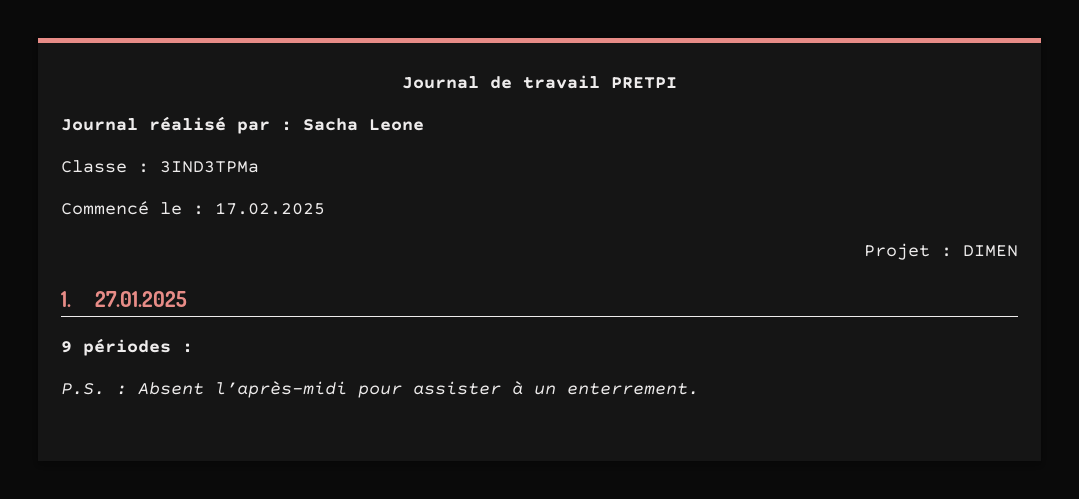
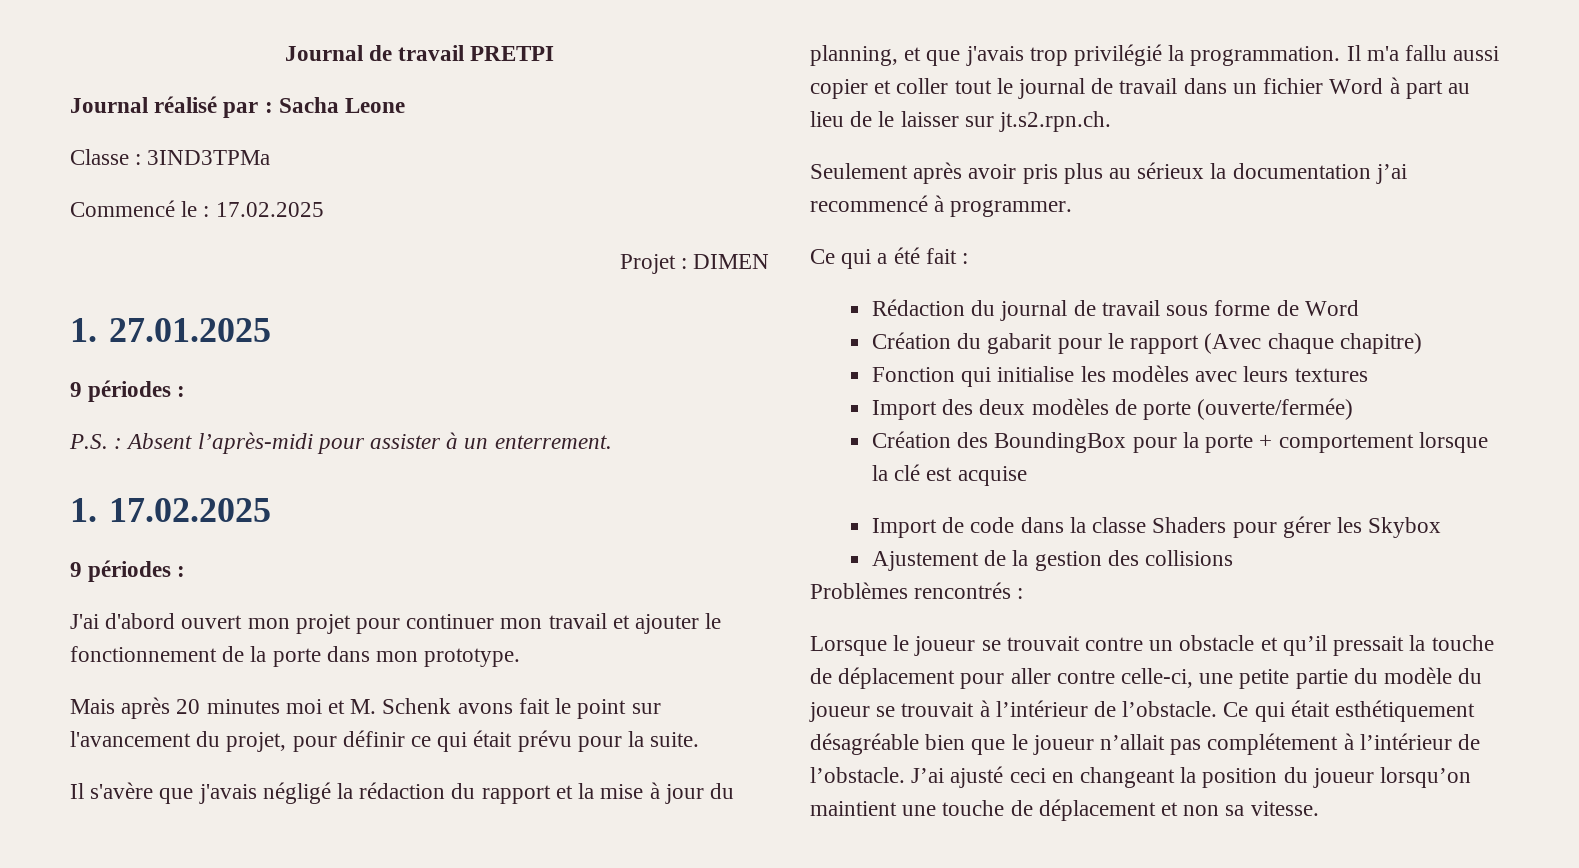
+ 1. 17.02.2025
+ 9 périodes :
+ J'ai d'abord ouvert mon projet pour continuer mon travail et ajouter le fonctionnement de la porte dans mon prototype.
+ Mais après 20 minutes moi et M. Schenk avons fait le point sur l'avancement du projet, pour définir ce qui était prévu pour la suite.
+ Il s'avère que j'avais négligé la rédaction du rapport et la mise à jour du planning, et que j'avais trop privilégié la programmation. Il m'a fallu aussi copier et coller tout le journal de travail dans un fichier Word à part au lieu de le laisser sur jt.s2.rpn.ch.
+ Seulement après avoir pris plus au sérieux la documentation j’ai recommencé à programmer.
+ Ce qui a été fait :
+ Rédaction du journal de travail sous forme de Word
+ Création du gabarit pour le rapport (Avec chaque chapitre)
+ Fonction qui initialise les modèles avec leurs textures
+ Import des deux modèles de porte (ouverte/fermée)
+ Création des BoundingBox pour la porte + comportement lorsque la clé est acquise
+ Import de code dans la classe Shaders pour gérer les Skybox
+ Ajustement de la gestion des collisions
+ Problèmes rencontrés :
+ Lorsque le joueur se trouvait contre un obstacle et qu’il pressait la touche de déplacement pour aller contre celle-ci, une petite partie du modèle du joueur se trouvait à l’intérieur de l’obstacle. Ce qui était esthétiquement désagréable bien que le joueur n’allait pas complétement à l’intérieur de l’obstacle. J’ai ajusté ceci en changeant la position du joueur lorsqu’on maintient une touche de déplacement et non sa vitesse.

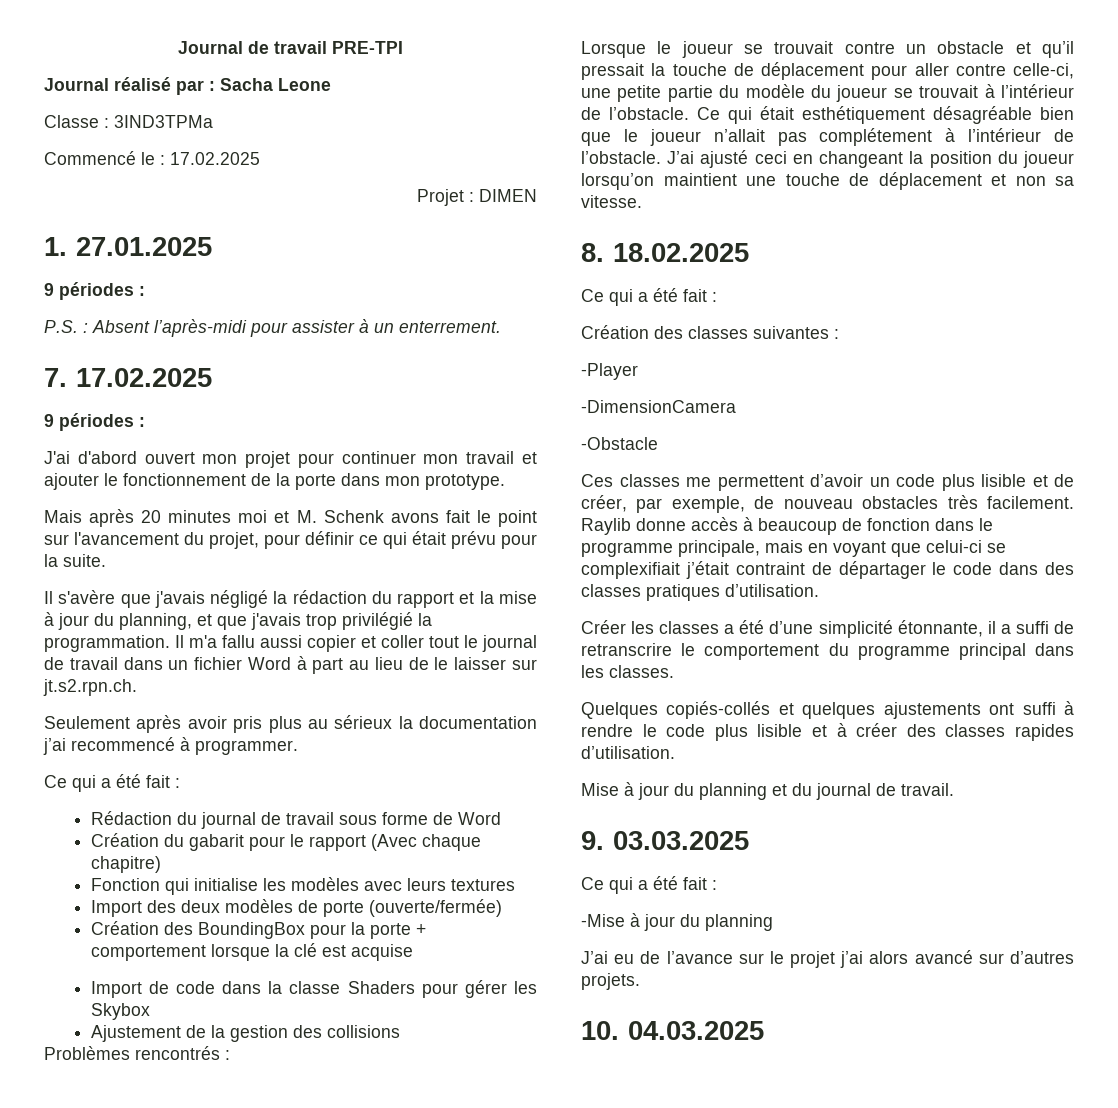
- Journal de travail PRETPI
+ Journal de travail PRE-TPI
- 1. 17.02.2025
+ 7. 17.02.2025
+ 8. 18.02.2025
+ Ce qui a été fait :
+ Création des classes suivantes :
+ -Player
+ -DimensionCamera
+ -Obstacle
+ Ces classes me permettent d’avoir un code plus lisible et de créer, par exemple, de nouveau obstacles très facilement. Raylib donne accès à beaucoup de fonction dans le programme principale, mais en voyant que celui-ci se complexifiait j’était contraint de départager le code dans des classes pratiques d’utilisation.
+ Créer les classes a été d’une simplicité étonnante, il a suffi de retranscrire le comportement du programme principal dans les classes.
+ Quelques copiés-collés et quelques ajustements ont suffi à rendre le code plus lisible et à créer des classes rapides d’utilisation.
+ Mise à jour du planning et du journal de travail.
+ 9. 03.03.2025
+ Ce qui a été fait :
+ -Mise à jour du planning
+ J’ai eu de l’avance sur le projet j’ai alors avancé sur d’autres projets.
+ 10. 04.03.2025

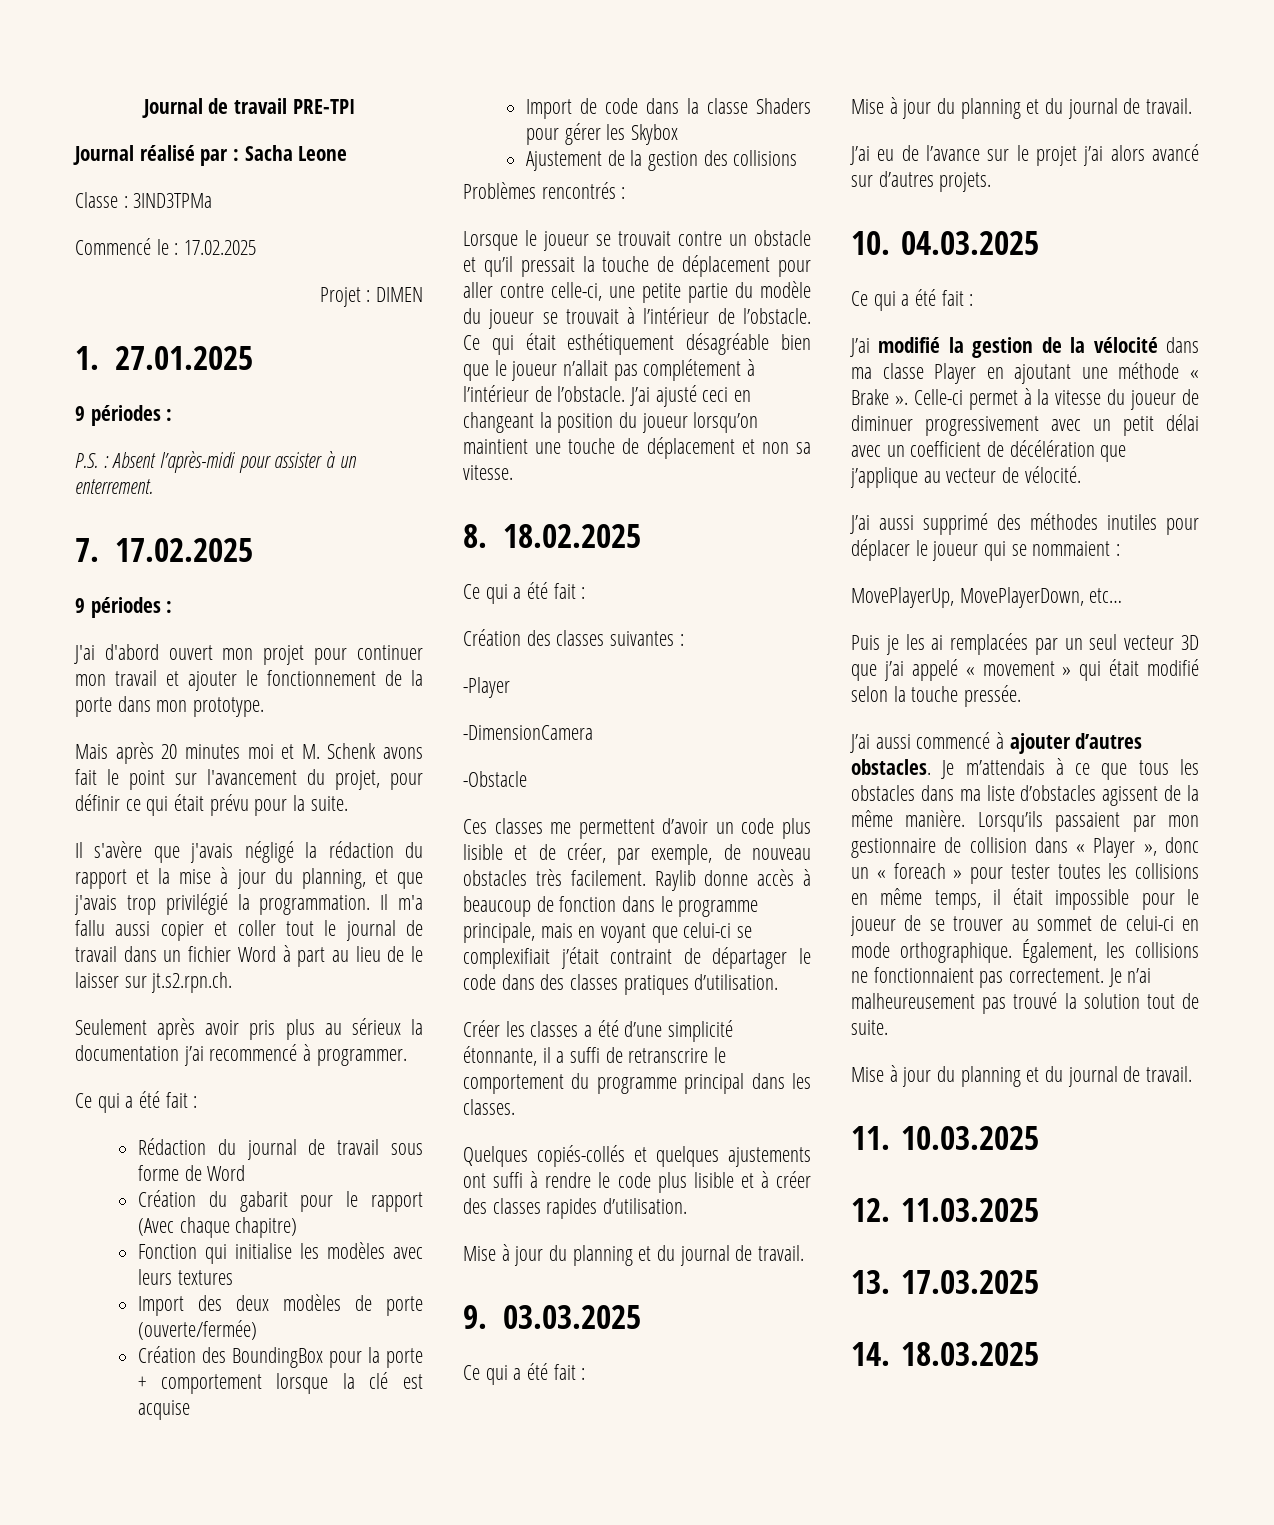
  9. 03.03.2025
  Ce qui a été fait :
- -Mise à jour du planning
+ Mise à jour du planning et du journal de travail.
  10. 04.03.2025
+ Ce qui a été fait :
+ J’ai modifié la gestion de la vélocité dans ma classe Player en ajoutant une méthode « Brake ». Celle-ci permet à la vitesse du joueur de diminuer progressivement avec un petit délai avec un coefficient de décélération que j’applique au vecteur de vélocité.
+ J’ai aussi supprimé des méthodes inutiles pour déplacer le joueur qui se nommaient :
+ MovePlayerUp, MovePlayerDown, etc…
+ Puis je les ai remplacées par un seul vecteur 3D que j’ai appelé « movement » qui était modifié selon la touche pressée.
+ J’ai aussi commencé à ajouter d’autres obstacles. Je m’attendais à ce que tous les obstacles dans ma liste d’obstacles agissent de la même manière. Lorsqu’ils passaient par mon gestionnaire de collision dans « Player », donc un « foreach » pour tester toutes les collisions en même temps, il était impossible pour le joueur de se trouver au sommet de celui-ci en mode orthographique. Également, les collisions ne fonctionnaient pas correctement. Je n’ai malheureusement pas trouvé la solution tout de suite.
+ Mise à jour du planning et du journal de travail.
+ 11. 10.03.2025
+ 12. 11.03.2025
+ 13. 17.03.2025
+ 14. 18.03.2025

